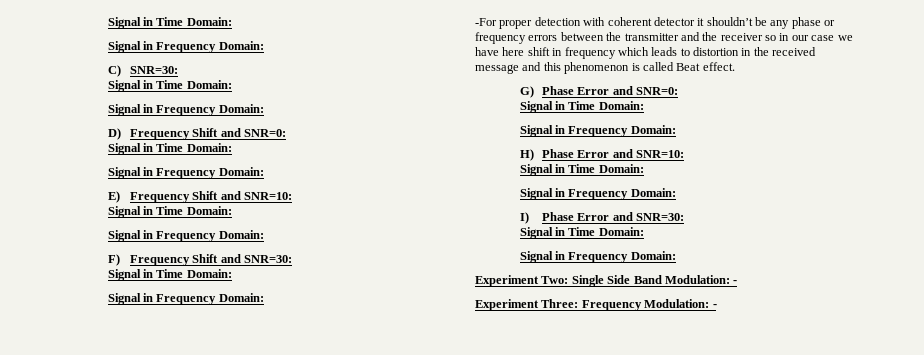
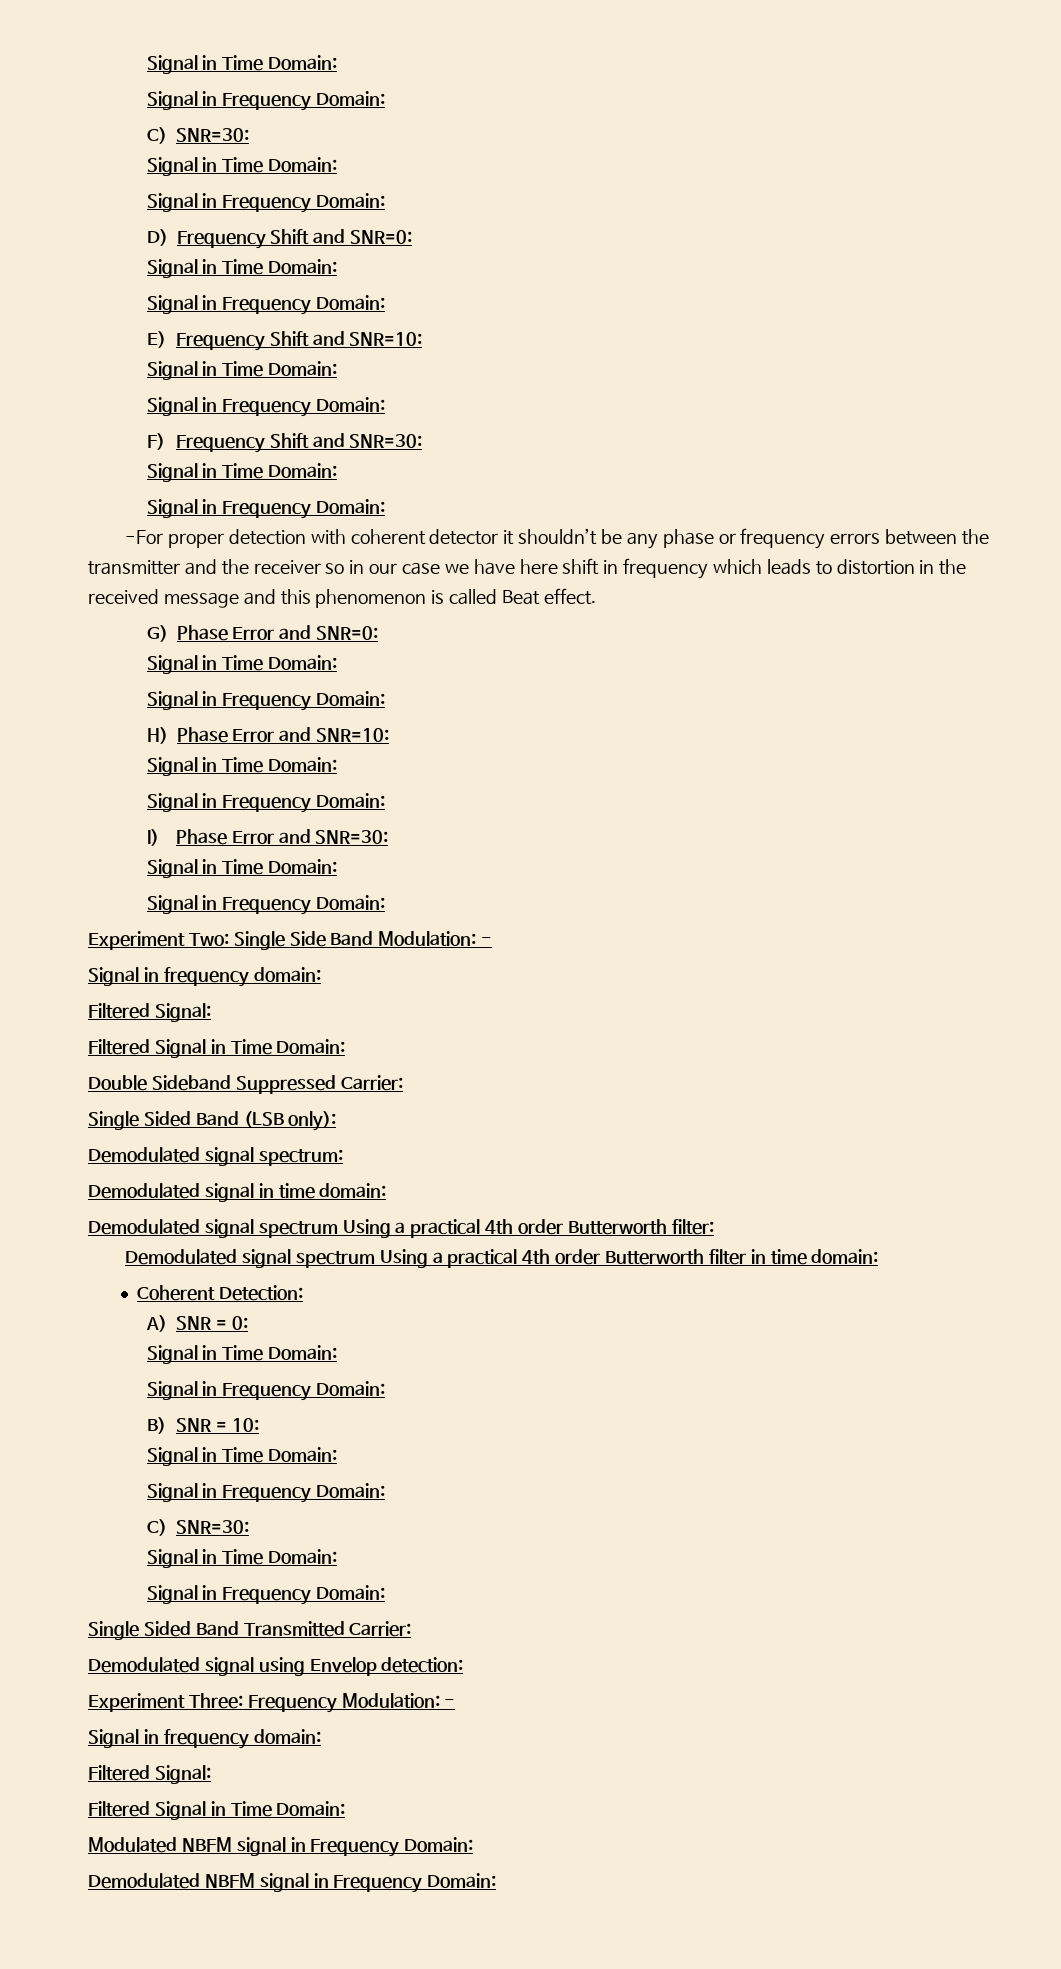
  Experiment Two: Single Side Band Modulation: -
+ Signal in frequency domain:
+ Filtered Signal:
+ Filtered Signal in Time Domain:
+ Double Sideband Suppressed Carrier:
+ Single Sided Band (LSB only):
+ Demodulated signal spectrum:
+ Demodulated signal in time domain:
+ Demodulated signal spectrum Using a practical 4th order Butterworth filter:
+ Demodulated signal spectrum Using a practical 4th order Butterworth filter in time domain:
+ Coherent Detection:
+ A) SNR = 0:
+ Signal in Time Domain:
+ Signal in Frequency Domain:
+ B) SNR = 10:
+ Signal in Time Domain:
+ Signal in Frequency Domain:
+ C) SNR=30:
+ Signal in Time Domain:
+ Signal in Frequency Domain:
+ Single Sided Band Transmitted Carrier:
+ Demodulated signal using Envelop detection:
  Experiment Three: Frequency Modulation: -
+ Signal in frequency domain:
+ Filtered Signal:
+ Filtered Signal in Time Domain:
+ Modulated NBFM signal in Frequency Domain:
+ Demodulated NBFM signal in Frequency Domain:

